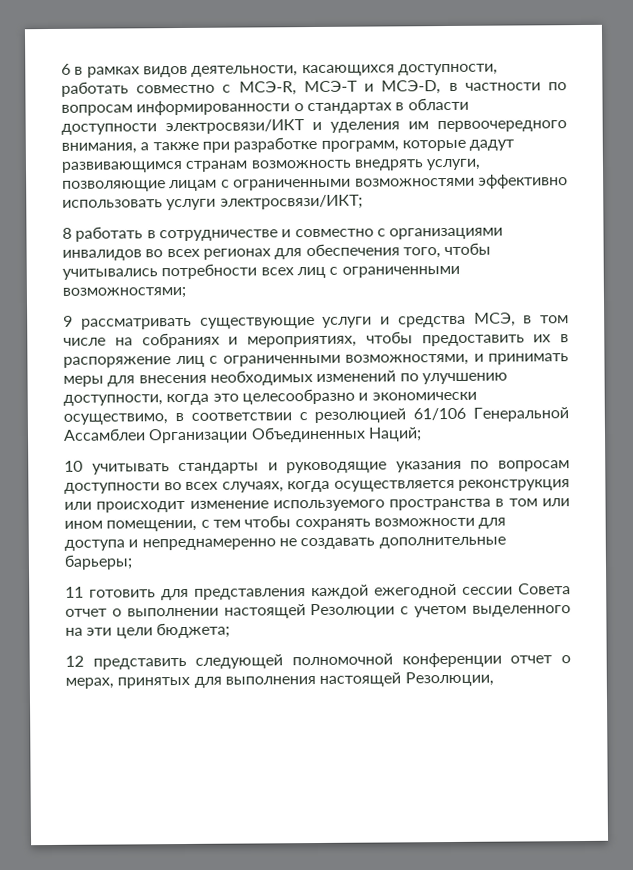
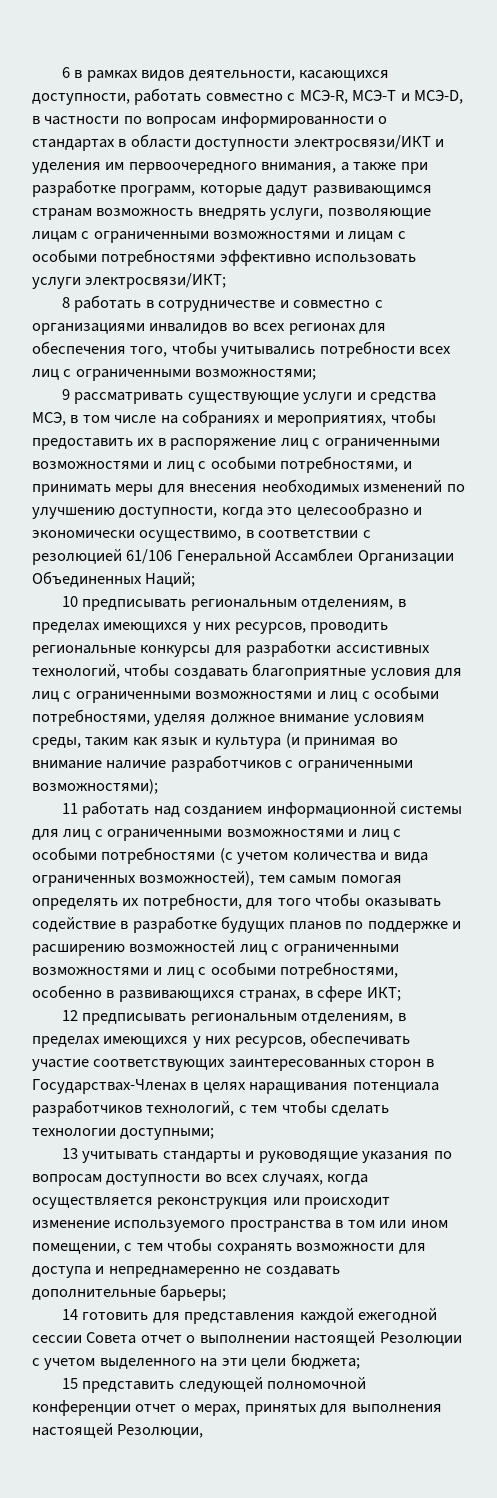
- 6 в рамках видов деятельности, касающихся доступности, работать совместно с МСЭ-R, МСЭ-Т и МСЭ-D, в частности по вопросам информированности о стандартах в области доступности электросвязи/ИКТ и уделения им первоочередного внимания, а также при разработке программ, которые дадут развивающимся странам возможность внедрять услуги, позволяющие лицам с ограниченными возможностями эффективно использовать услуги электросвязи/ИКТ;
+ 6 в рамках видов деятельности, касающихся доступности, работать совместно с МСЭ-R, МСЭ-Т и МСЭ-D, в частности по вопросам информированности о стандартах в области доступности электросвязи/ИКТ и уделения им первоочередного внимания, а также при разработке программ, которые дадут развивающимся странам возможность внедрять услуги, позволяющие лицам с ограниченными возможностями и лицам с особыми потребностями эффективно использовать услуги электросвязи/ИКТ;
- 9 рассматривать существующие услуги и средства МСЭ, в том числе на собраниях и мероприятиях, чтобы предоставить их в распоряжение лиц с ограниченными возможностями, и принимать меры для внесения необходимых изменений по улучшению доступности, когда это целесообразно и экономически осуществимо, в соответствии с резолюцией 61/106 Генеральной Ассамблеи Организации Объединенных Наций;
+ 9 рассматривать существующие услуги и средства МСЭ, в том числе на собраниях и мероприятиях, чтобы предоставить их в распоряжение лиц с ограниченными возможностями и лиц с особыми потребностями, и принимать меры для внесения необходимых изменений по улучшению доступности, когда это целесообразно и экономически осуществимо, в соответствии с резолюцией 61/106 Генеральной Ассамблеи Организации Объединенных Наций;
- 10 учитывать стандарты и руководящие указания по вопросам доступности во всех случаях, когда осуществляется реконструкция или происходит изменение используемого пространства в том или ином помещении, с тем чтобы сохранять возможности для доступа и непреднамеренно не создавать дополнительные барьеры;
+ 10 предписывать региональным отделениям, в пределах имеющихся у них ресурсов, проводить региональные конкурсы для разработки ассистивных технологий, чтобы создавать благоприятные условия для лиц с ограниченными возможностями и лиц с особыми потребностями, уделяя должное внимание условиям среды, таким как язык и культура (и принимая во внимание наличие разработчиков с ограниченными возможностями);
+ 11 работать над созданием информационной системы для лиц с ограниченными возможностями и лиц с особыми потребностями (с учетом количества и вида ограниченных возможностей), тем самым помогая определять их потребности, для того чтобы оказывать содействие в разработке будущих планов по поддержке и расширению возможностей лиц с ограниченными возможностями и лиц с особыми потребностями, особенно в развивающихся странах, в сфере ИКТ;
+ 12 предписывать региональным отделениям, в пределах имеющихся у них ресурсов, обеспечивать участие соответствующих заинтересованных сторон в Государствах-Членах в целях наращивания потенциала разработчиков технологий, с тем чтобы сделать технологии доступными;
+ 13 учитывать стандарты и руководящие указания по вопросам доступности во всех случаях, когда осуществляется реконструкция или происходит изменение используемого пространства в том или ином помещении, с тем чтобы сохранять возможности для доступа и непреднамеренно не создавать дополнительные барьеры;
- 11 готовить для представления каждой ежегодной сессии Совета отчет о выполнении настоящей Резолюции с учетом выделенного на эти цели бюджета;
+ 14 готовить для представления каждой ежегодной сессии Совета отчет о выполнении настоящей Резолюции с учетом выделенного на эти цели бюджета;
- 12 представить следующей полномочной конференции отчет о мерах, принятых для выполнения настоящей Резолюции,
+ 15 представить следующей полномочной конференции отчет о мерах, принятых для выполнения настоящей Резолюции,

